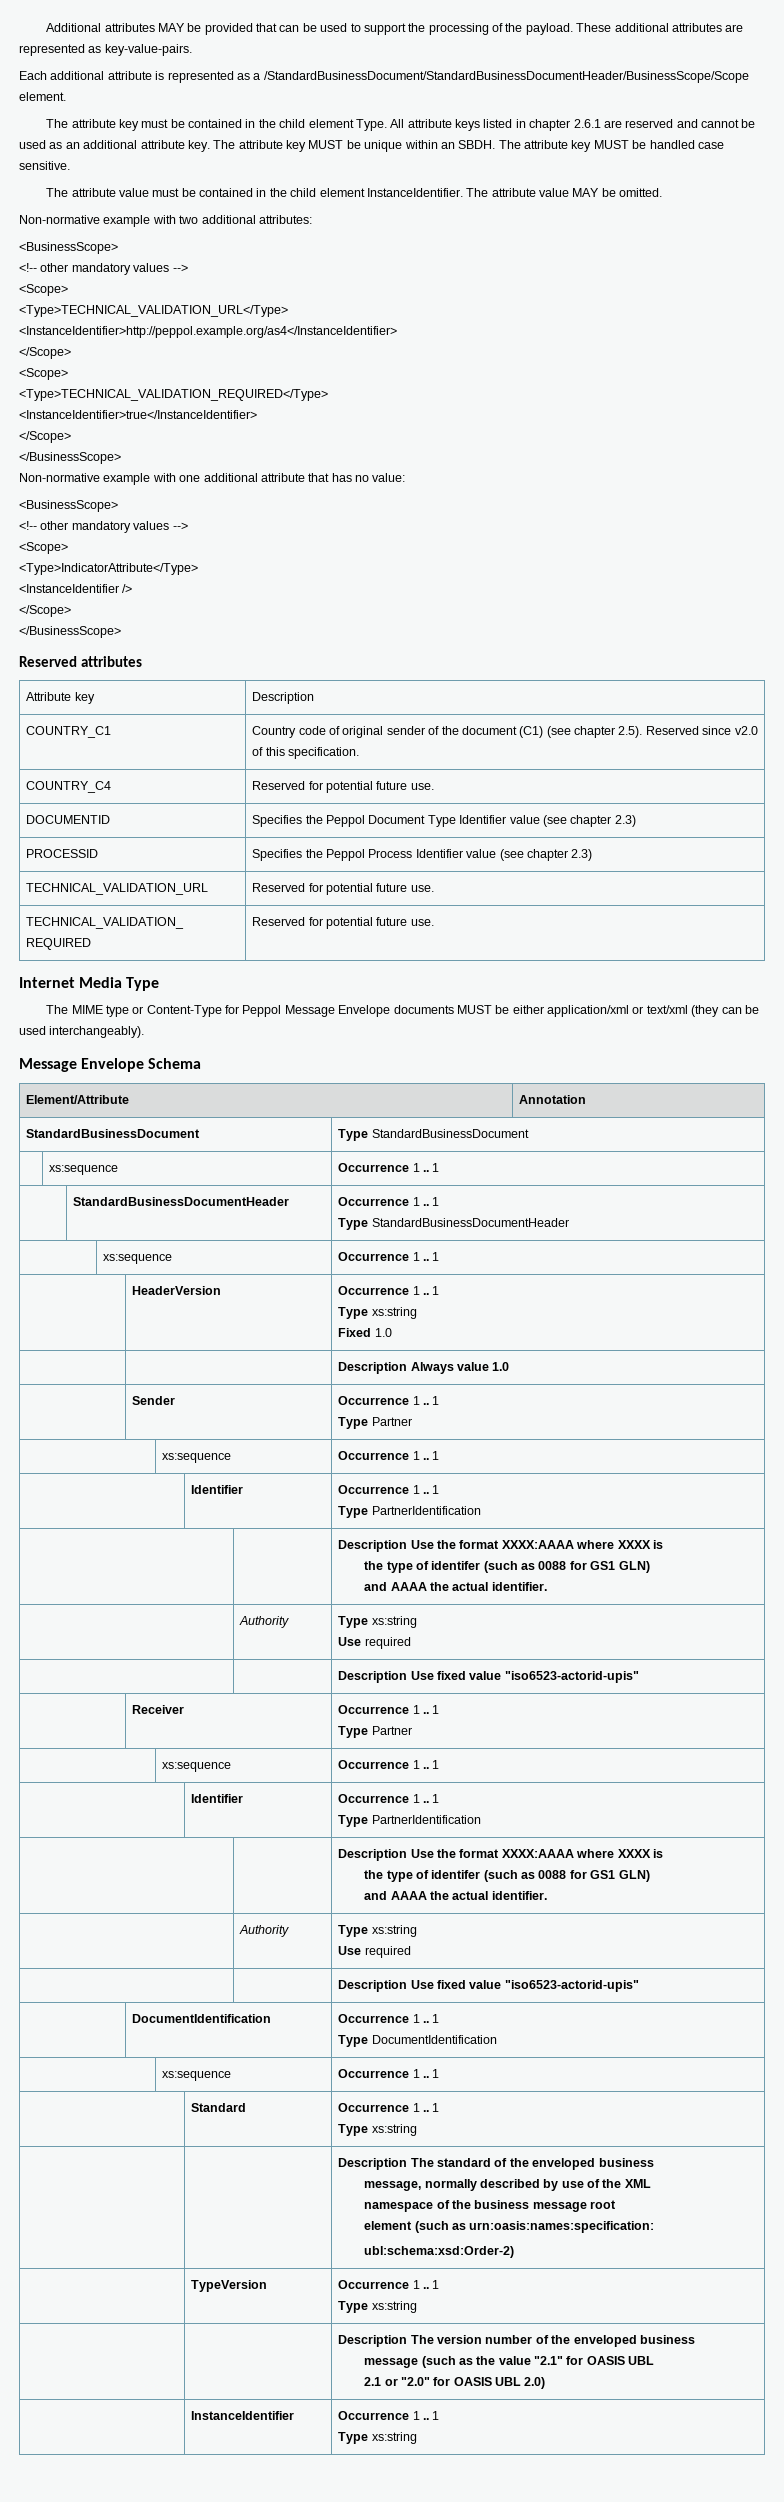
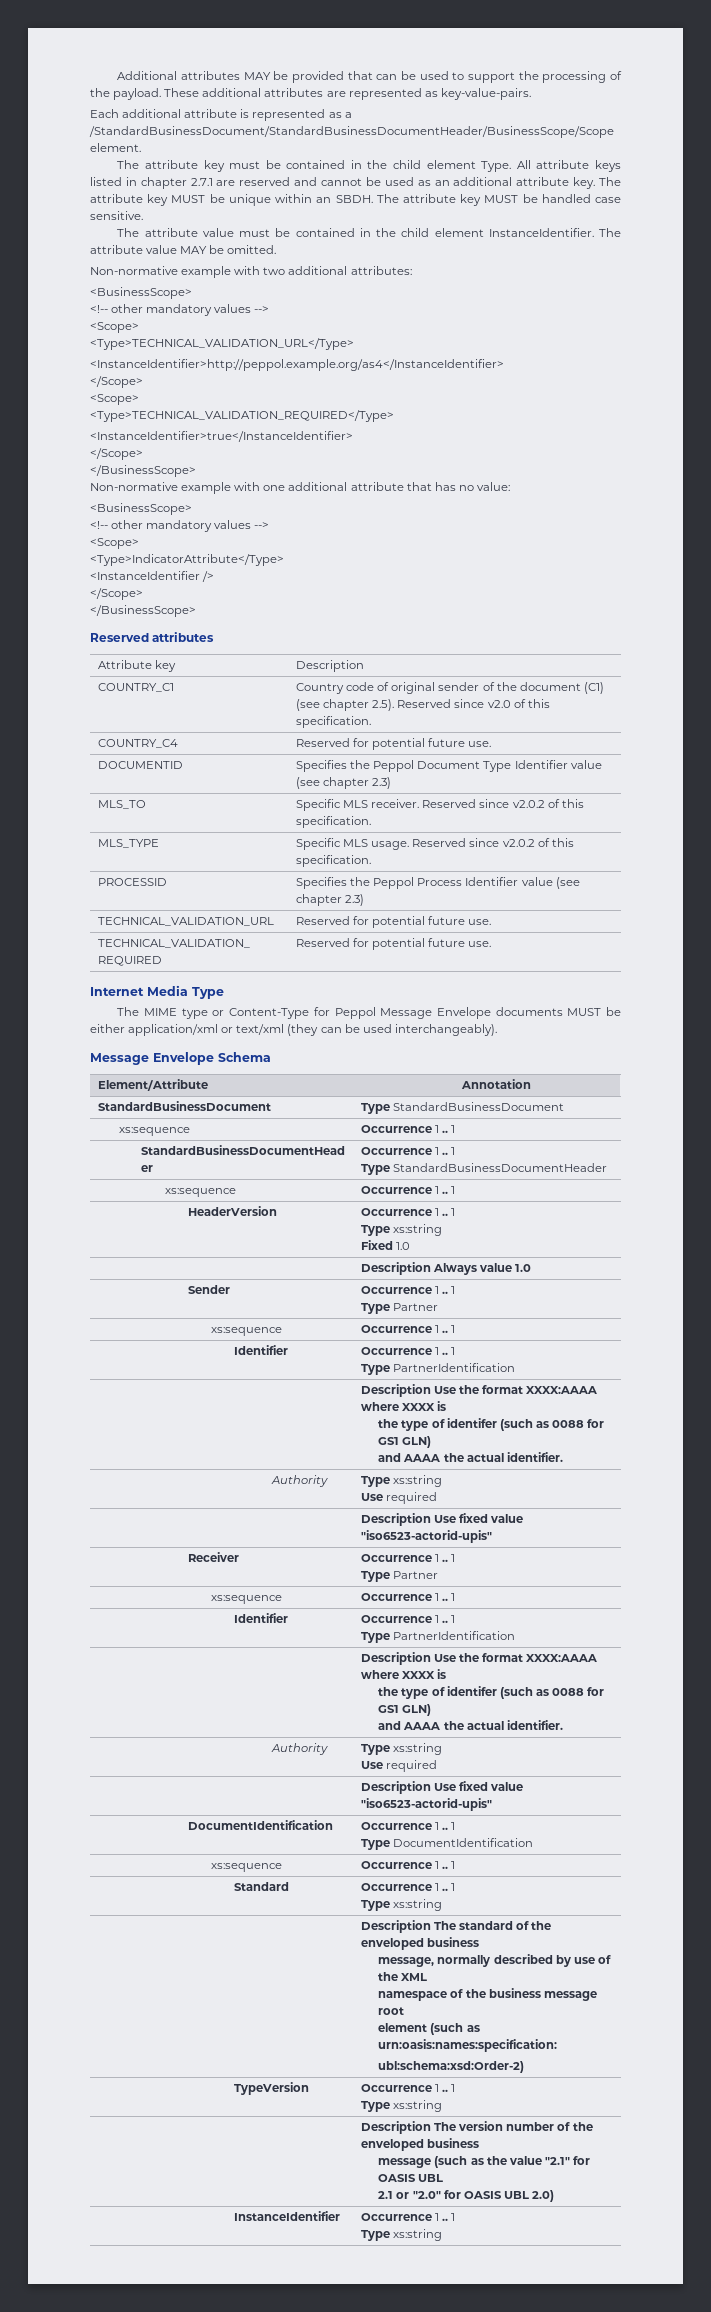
- All attribute keys listed in chapter 2.6.1 are reserved and cannot be used as an additional attribute key.
+ All attribute keys listed in chapter 2.7.1 are reserved and cannot be used as an additional attribute key.
+ MLS_TO | Specific MLS receiver. Reserved since v2.0.2 of this specification.
+ MLS_TYPE | Specific MLS usage. Reserved since v2.0.2 of this specification.

